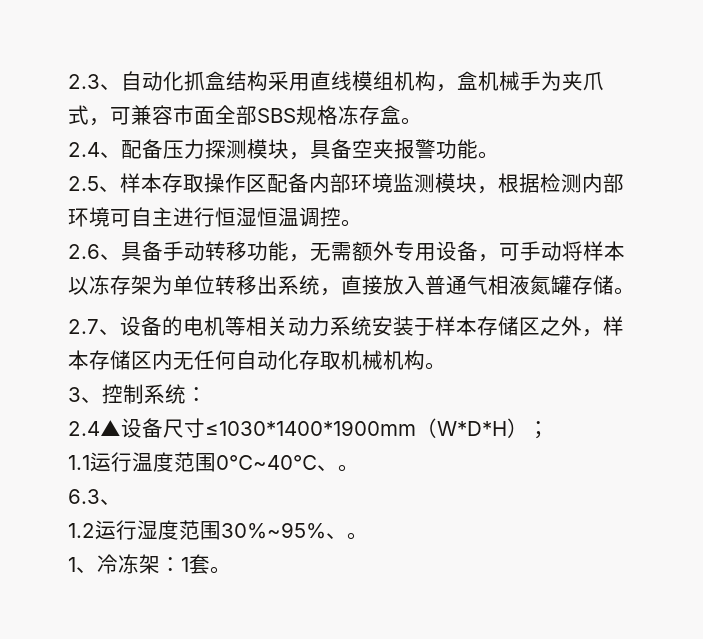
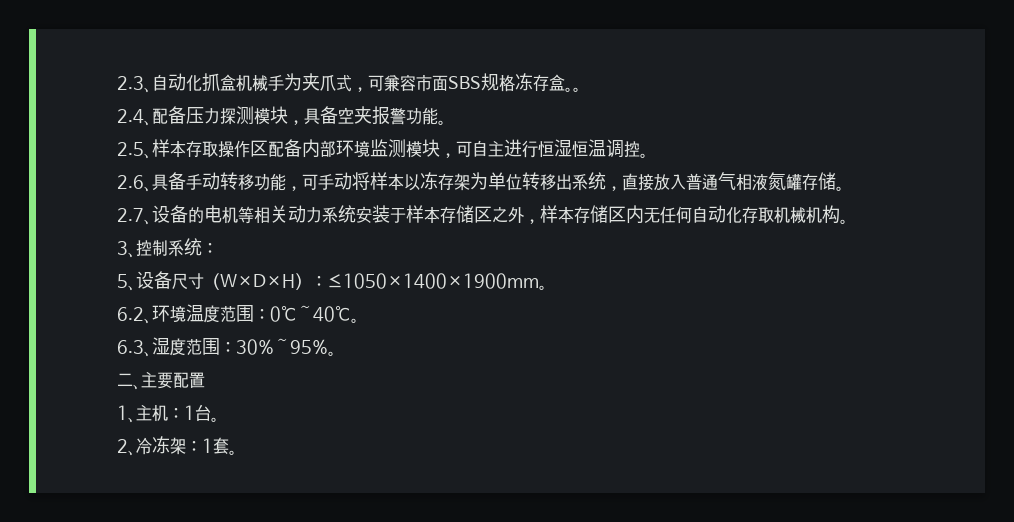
- 2.3、自动化抓盒结构采用直线模组机构，盒机械手为夹爪式，可兼容市面全部SBS规格冻存盒。
+ 2.3、自动化抓盒机械手为夹爪式，可兼容市面SBS规格冻存盒。。
- 2.5、样本存取操作区配备内部环境监测模块，根据检测内部环境可自主进行恒湿恒温调控。
+ 2.5、样本存取操作区配备内部环境监测模块，可自主进行恒湿恒温调控。
- 2.6、具备手动转移功能，无需额外专用设备，可手动将样本以冻存架为单位转移出系统，直接放入普通气相液氮罐存储。
+ 2.6、具备手动转移功能，可手动将样本以冻存架为单位转移出系统，直接放入普通气相液氮罐存储。
- 2.4▲设备尺寸≤1030*1400*1900mm（W*D*H）；
- 1.1运行温度范围0℃~40℃、。
- 6.3、
- 1.2运行湿度范围30%~95%、。
- 1、冷冻架：1套。
+ 5、设备尺寸（W×D×H）：≤1050×1400×1900mm。
+ 6.2、环境温度范围：0℃～40℃。
+ 6.3、湿度范围：30%～95%。
+ 二、主要配置
+ 1、主机：1台。
+ 2、冷冻架：1套。

